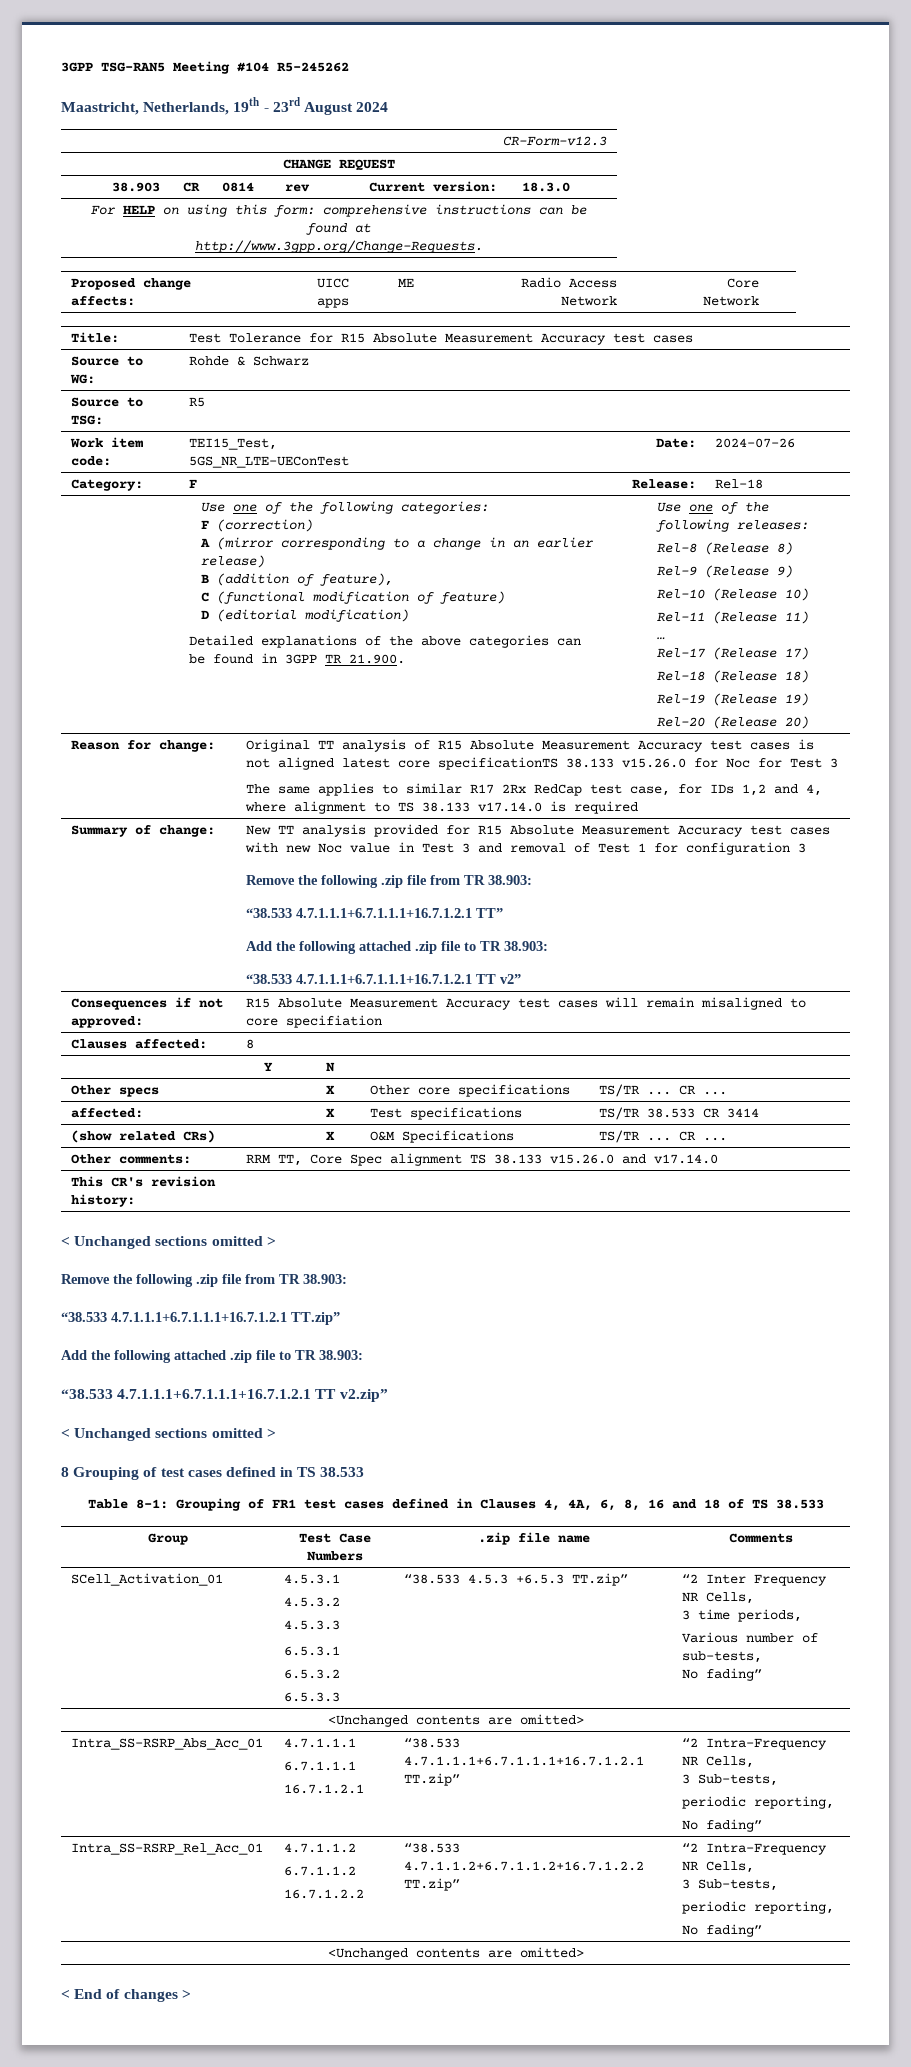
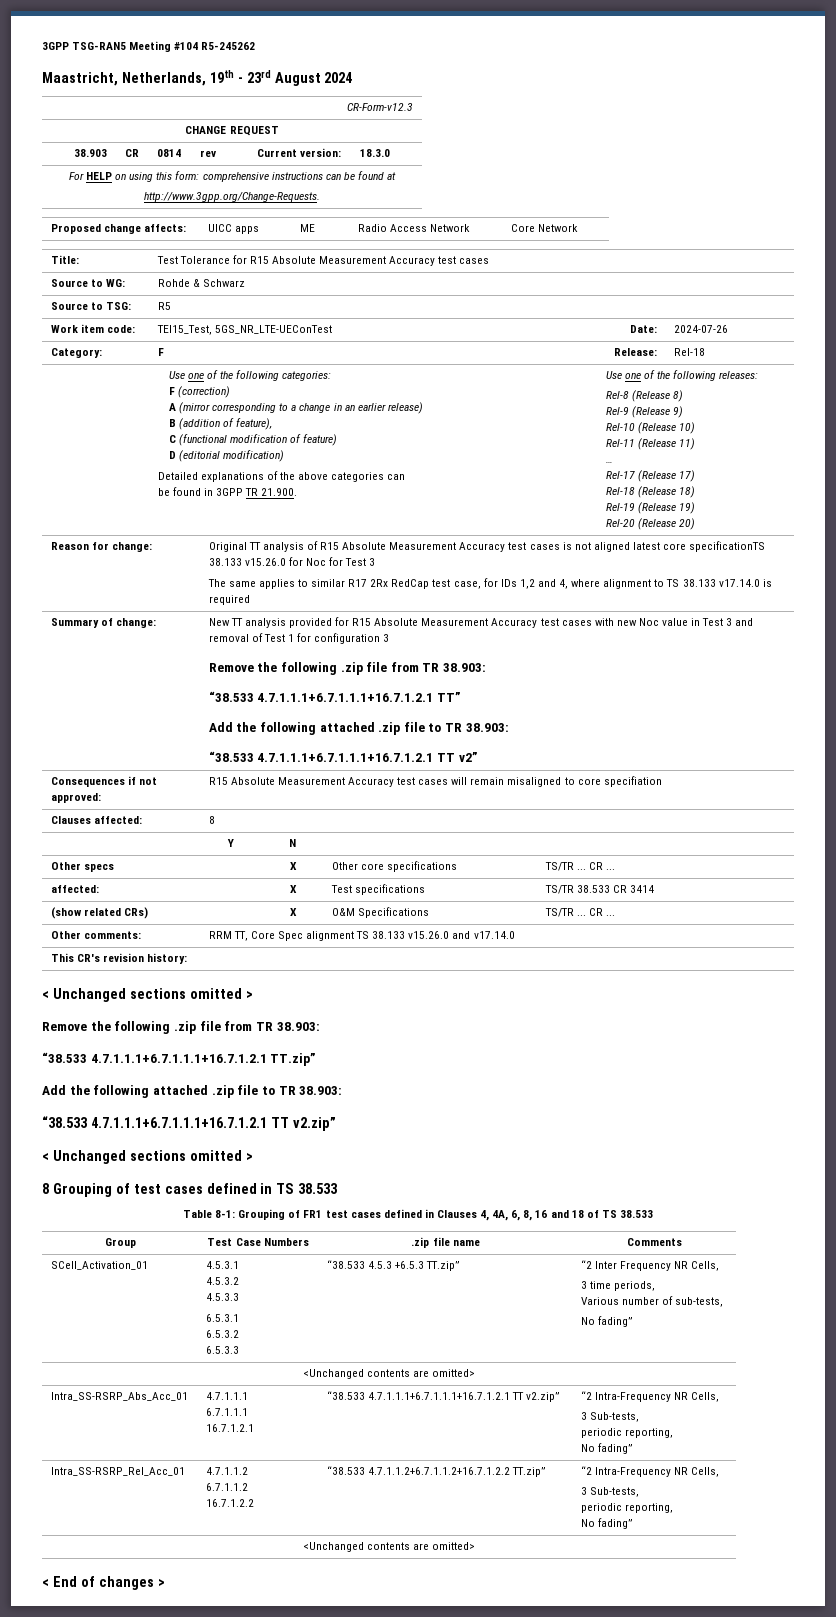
  Intra_SS-RSRP_Abs_Acc_01 | 4.7.1.1.1
  6.7.1.1.1
- 16.7.1.2.1 | “38.533 4.7.1.1.1+6.7.1.1.1+16.7.1.2.1 TT.zip” | “2 Intra-Frequency NR Cells,
+ 16.7.1.2.1 | “38.533 4.7.1.1.1+6.7.1.1.1+16.7.1.2.1 TT v2.zip” | “2 Intra-Frequency NR Cells,

